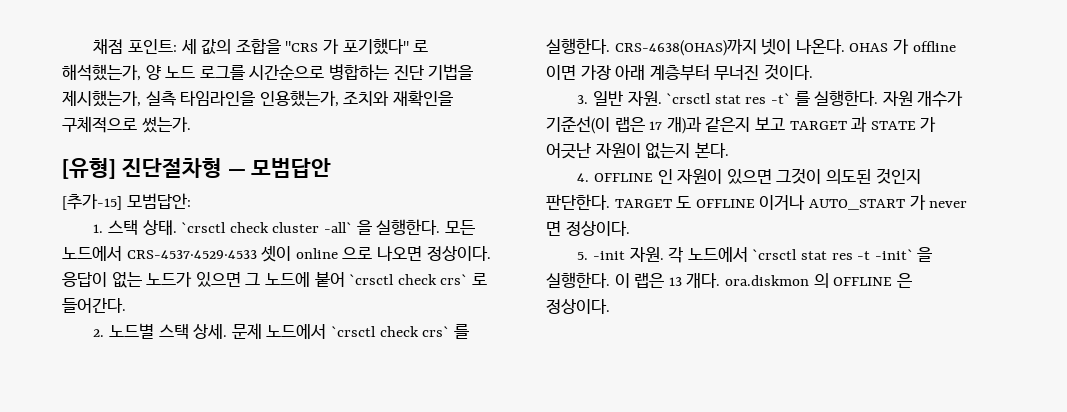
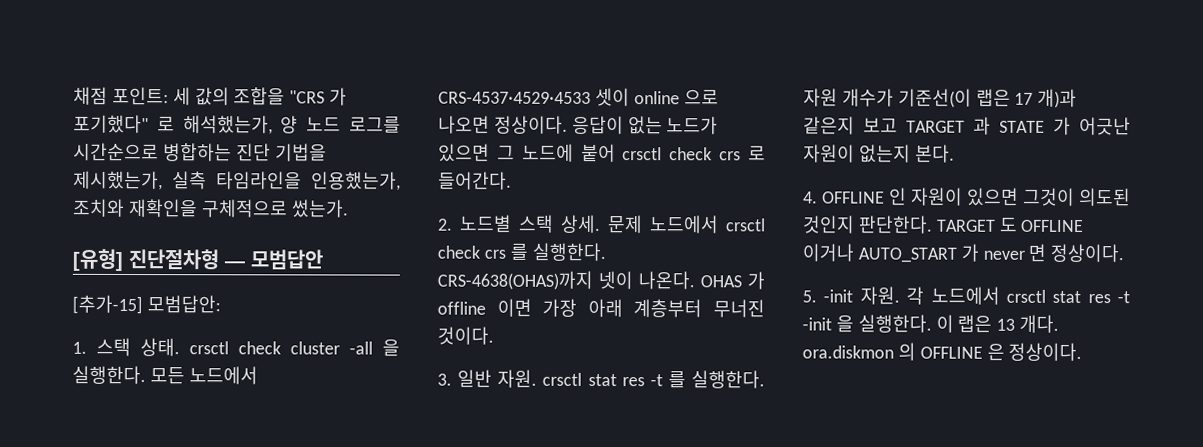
- 1. 스택 상태. `crsctl check cluster -all` 을 실행한다.
+ 1. 스택 상태. crsctl check cluster -all 을 실행한다.
- 응답이 없는 노드가 있으면 그 노드에 붙어 `crsctl check crs` 로 들어간다.
+ 응답이 없는 노드가 있으면 그 노드에 붙어 crsctl check crs 로 들어간다.
- 문제 노드에서 `crsctl check crs` 를 실행한다.
+ 문제 노드에서 crsctl check crs 를 실행한다.
- 3. 일반 자원. `crsctl stat res -t` 를 실행한다.
+ 3. 일반 자원. crsctl stat res -t 를 실행한다.
- 각 노드에서 `crsctl stat res -t -init` 을 실행한다.
+ 각 노드에서 crsctl stat res -t -init 을 실행한다.

